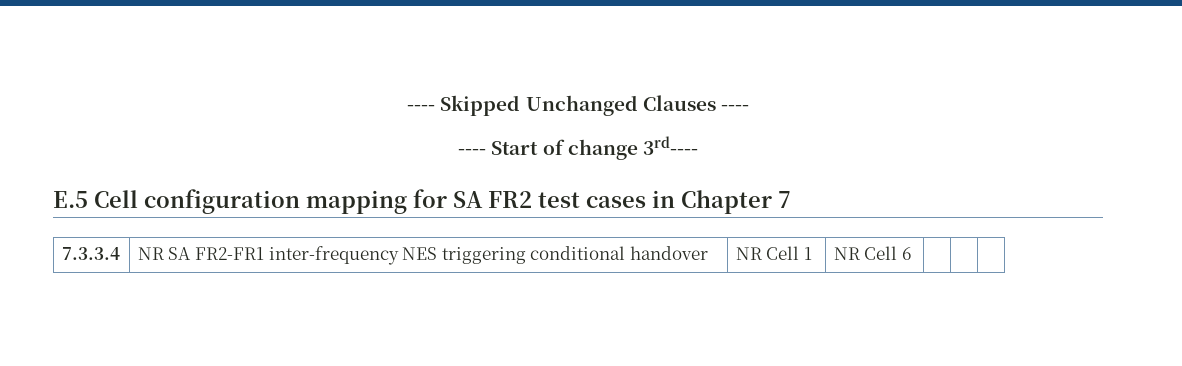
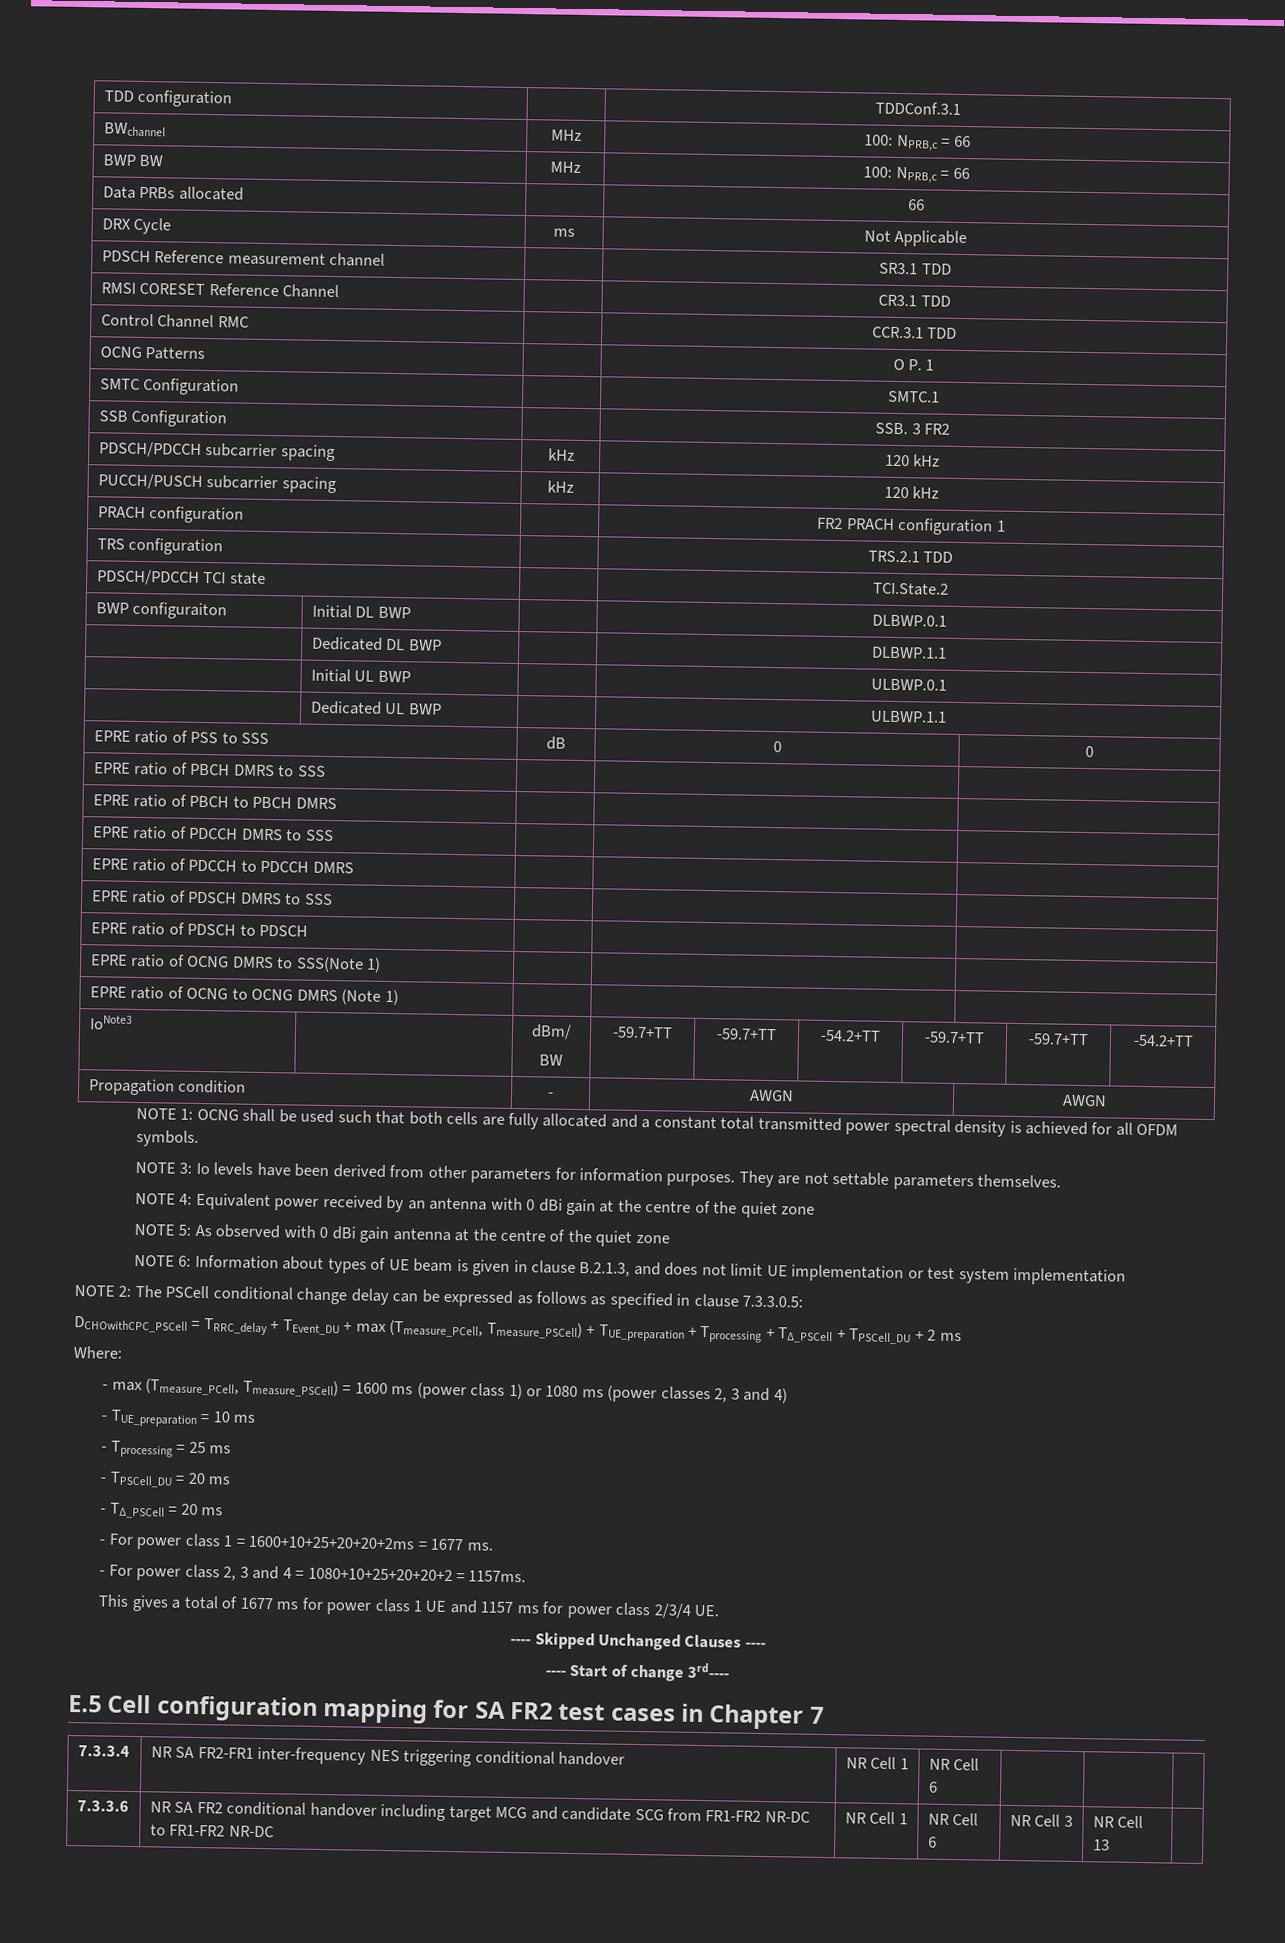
+ TDD configuration | | TDDConf.3.1
+ BWchannel | MHz | 100: NPRB,c = 66
+ BWP BW | MHz | 100: NPRB,c = 66
+ Data PRBs allocated | | 66
+ DRX Cycle | ms | Not Applicable
+ PDSCH Reference measurement channel | | SR3.1 TDD
+ RMSI CORESET Reference Channel | | CR3.1 TDD
+ Control Channel RMC | | CCR.3.1 TDD
+ OCNG Patterns | | O P. 1
+ SMTC Configuration | | SMTC.1
+ SSB Configuration | | SSB. 3 FR2
+ PDSCH/PDCCH subcarrier spacing | kHz | 120 kHz
+ PUCCH/PUSCH subcarrier spacing | kHz | 120 kHz
+ PRACH configuration | | FR2 PRACH configuration 1
+ TRS configuration | | TRS.2.1 TDD
+ PDSCH/PDCCH TCI state | | TCI.State.2
+ BWP configuraiton | Initial DL BWP | | DLBWP.0.1
+ | Dedicated DL BWP | | DLBWP.1.1
+ | Initial UL BWP | | ULBWP.0.1
+ | Dedicated UL BWP | | ULBWP.1.1
+ EPRE ratio of PSS to SSS | dB | 0 | 0
+ EPRE ratio of PBCH DMRS to SSS | | |
+ EPRE ratio of PBCH to PBCH DMRS | | |
+ EPRE ratio of PDCCH DMRS to SSS | | |
+ EPRE ratio of PDCCH to PDCCH DMRS | | |
+ EPRE ratio of PDSCH DMRS to SSS | | |
+ EPRE ratio of PDSCH to PDSCH | | |
+ EPRE ratio of OCNG DMRS to SSS(Note 1) | | |
+ EPRE ratio of OCNG to OCNG DMRS (Note 1) | | |
+ IoNote3 | | dBm/
+ BW | -59.7+TT | -59.7+TT | -54.2+TT | -59.7+TT | -59.7+TT | -54.2+TT
+ Propagation condition | - | AWGN | AWGN
+ NOTE 1: OCNG shall be used such that both cells are fully allocated and a constant total transmitted power spectral density is achieved for all OFDM symbols.
+ NOTE 3: Io levels have been derived from other parameters for information purposes. They are not settable parameters themselves.
+ NOTE 4: Equivalent power received by an antenna with 0 dBi gain at the centre of the quiet zone
+ NOTE 5: As observed with 0 dBi gain antenna at the centre of the quiet zone
+ NOTE 6: Information about types of UE beam is given in clause B.2.1.3, and does not limit UE implementation or test system implementation
+ NOTE 2: The PSCell conditional change delay can be expressed as follows as specified in clause 7.3.3.0.5:
+ DCHOwithCPC_PSCell = TRRC_delay + TEvent_DU + max (Tmeasure_PCell, Tmeasure_PSCell) + TUE_preparation + Tprocessing + T∆_PSCell + TPSCell_DU + 2 ms
+ Where:
+ - max (Tmeasure_PCell, Tmeasure_PSCell) = 1600 ms (power class 1) or 1080 ms (power classes 2, 3 and 4)
+ - TUE_preparation = 10 ms
+ - Tprocessing = 25 ms
+ - TPSCell_DU = 20 ms
+ - T∆_PSCell = 20 ms
+ - For power class 1 = 1600+10+25+20+20+2ms = 1677 ms.
+ - For power class 2, 3 and 4 = 1080+10+25+20+20+2 = 1157ms.
+ This gives a total of 1677 ms for power class 1 UE and 1157 ms for power class 2/3/4 UE.
+ 7.3.3.6 | NR SA FR2 conditional handover including target MCG and candidate SCG from FR1-FR2 NR-DC to FR1-FR2 NR-DC | NR Cell 1 | NR Cell 6 | NR Cell 3 | NR Cell 13 |

